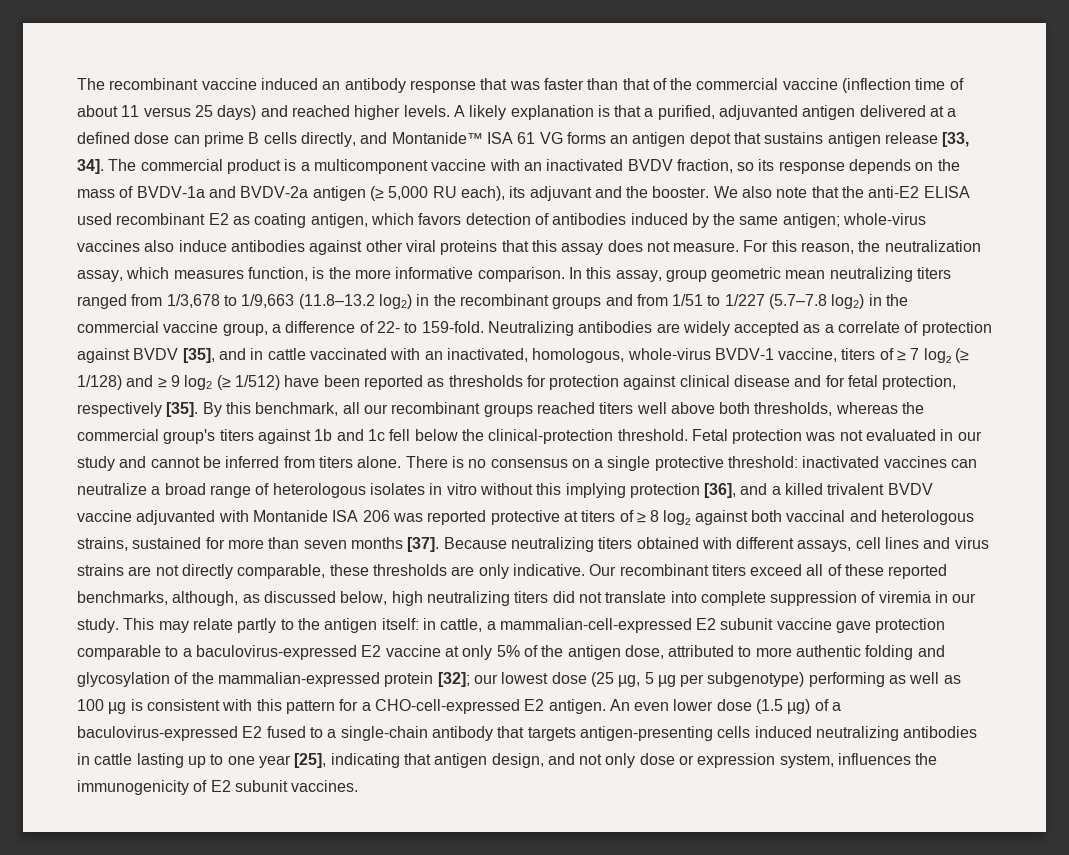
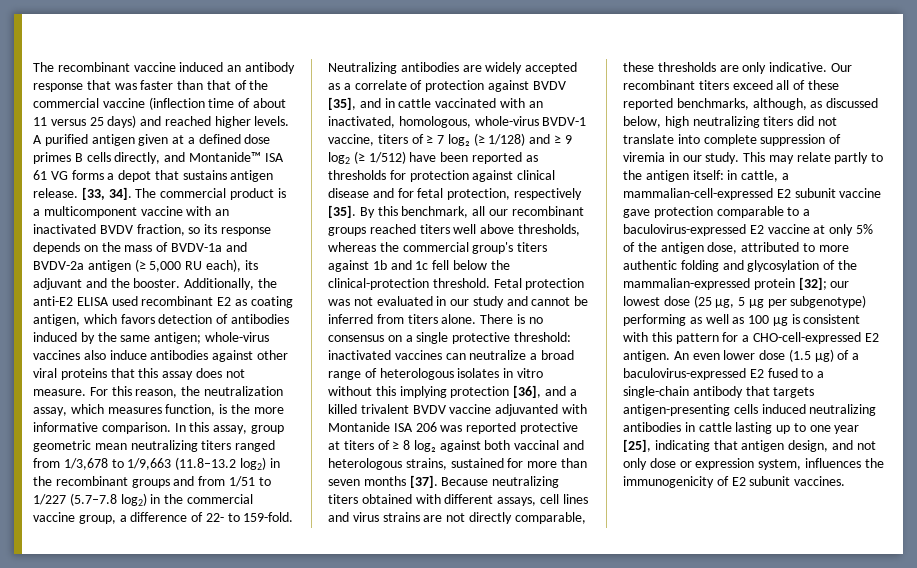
- A likely explanation is that a purified, adjuvanted antigen delivered at a defined dose can prime B cells directly, and Montanide™ ISA 61 VG forms an antigen depot that sustains antigen release [33, 34].
+ A purified antigen given at a defined dose primes B cells directly, and Montanide™ ISA 61 VG forms a depot that sustains antigen release. [33, 34].
- We also note that the anti-E2 ELISA used recombinant E2 as coating antigen, which favors detection of antibodies induced by the same antigen; whole-virus vaccines also induce antibodies against other viral proteins that this assay does not measure.
+ Additionally, the anti-E2 ELISA used recombinant E2 as coating antigen, which favors detection of antibodies induced by the same antigen; whole-virus vaccines also induce antibodies against other viral proteins that this assay does not measure.
- By this benchmark, all our recombinant groups reached titers well above both thresholds, whereas the commercial group's titers against 1b and 1c fell below the clinical-protection threshold.
+ By this benchmark, all our recombinant groups reached titers well above thresholds, whereas the commercial group's titers against 1b and 1c fell below the clinical-protection threshold.

